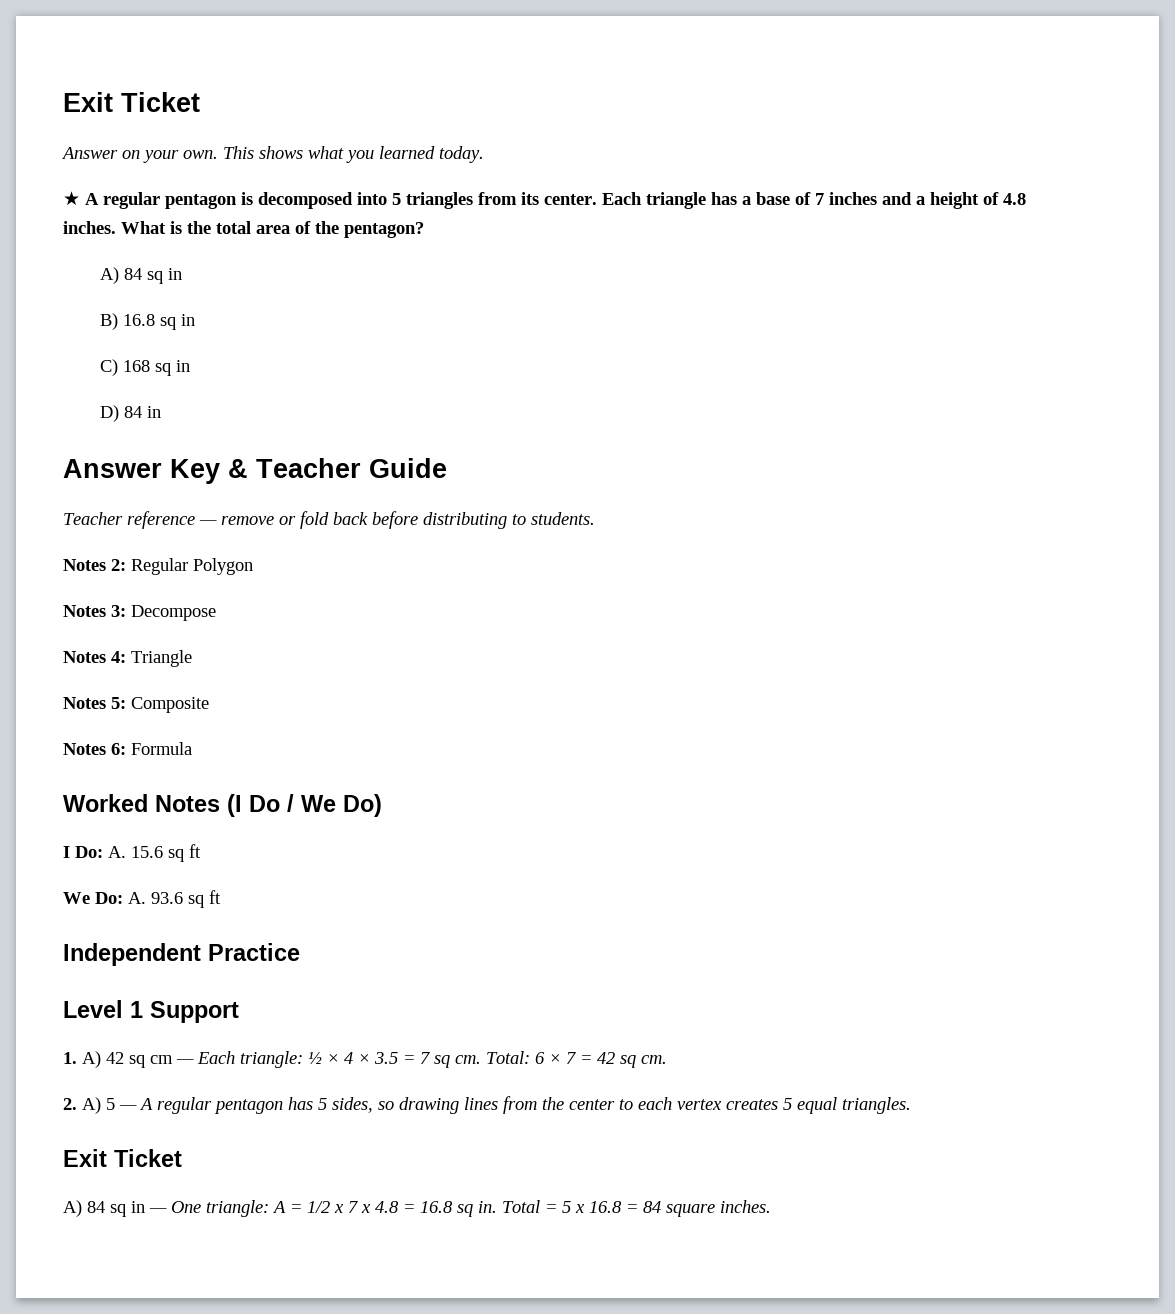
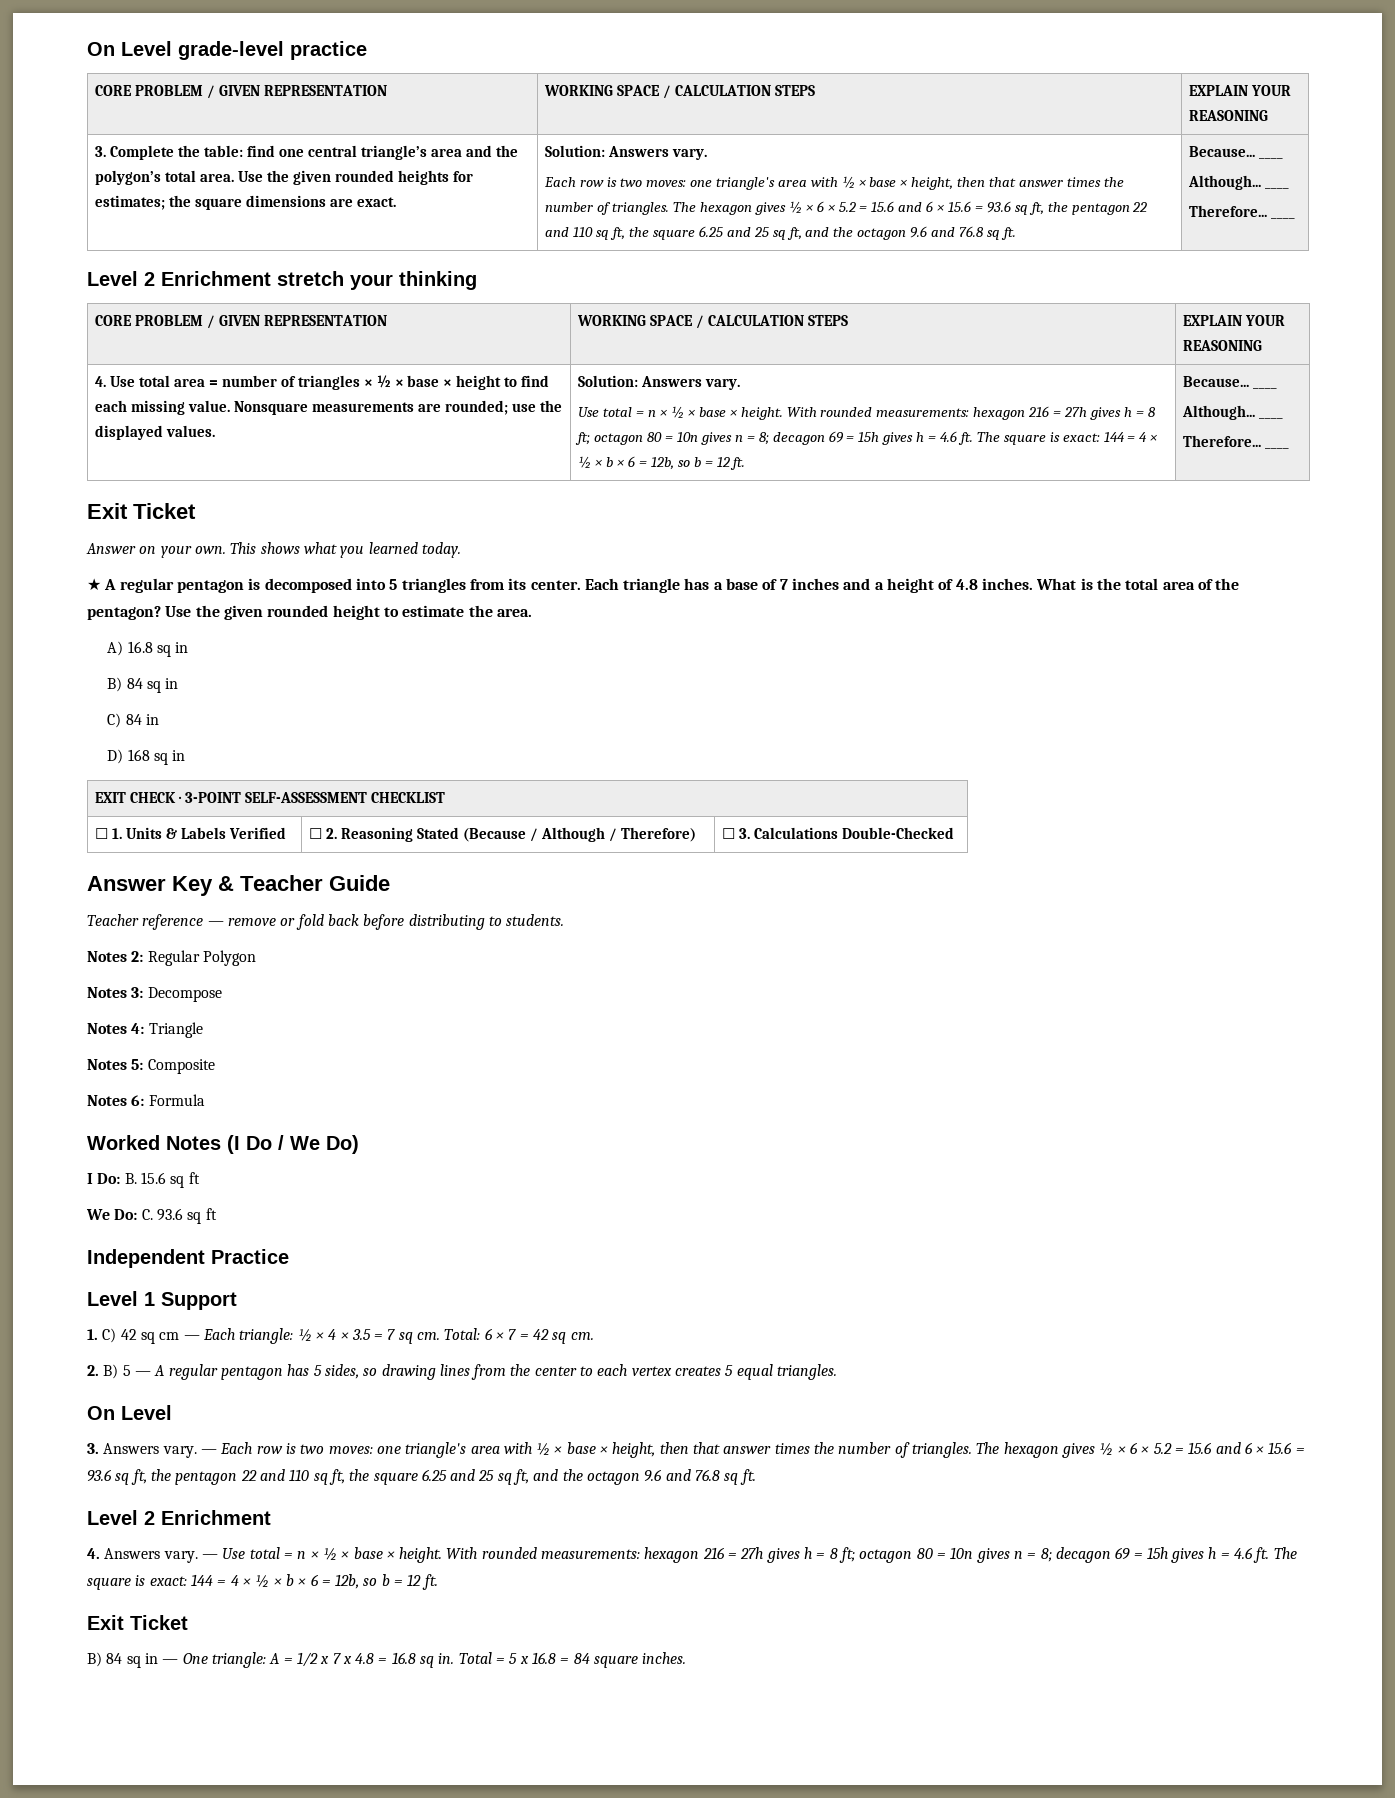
+ On Level grade-level practice
+ CORE PROBLEM / GIVEN REPRESENTATION | WORKING SPACE / CALCULATION STEPS | EXPLAIN YOUR REASONING
+ 3. Complete the table: find one central triangle’s area and the polygon’s total area. Use the given rounded heights for estimates; the square dimensions are exact. | Solution: Answers vary.
+ Each row is two moves: one triangle's area with ½ × base × height, then that answer times the number of triangles. The hexagon gives ½ × 6 × 5.2 = 15.6 and 6 × 15.6 = 93.6 sq ft, the pentagon 22 and 110 sq ft, the square 6.25 and 25 sq ft, and the octagon 9.6 and 76.8 sq ft. | Because... ____
+ Although... ____
+ Therefore... ____
+ Level 2 Enrichment stretch your thinking
+ CORE PROBLEM / GIVEN REPRESENTATION | WORKING SPACE / CALCULATION STEPS | EXPLAIN YOUR REASONING
+ 4. Use total area = number of triangles × ½ × base × height to find each missing value. Nonsquare measurements are rounded; use the displayed values. | Solution: Answers vary.
+ Use total = n × ½ × base × height. With rounded measurements: hexagon 216 = 27h gives h = 8 ft; octagon 80 = 10n gives n = 8; decagon 69 = 15h gives h = 4.6 ft. The square is exact: 144 = 4 × ½ × b × 6 = 12b, so b = 12 ft. | Because... ____
+ Although... ____
+ Therefore... ____
- What is the total area of the pentagon?
- A) 84 sq in
+ What is the total area of the pentagon? Use the given rounded height to estimate the area.
+ A) 16.8 sq in
+ B) 84 sq in
- B) 16.8 sq in
- C) 168 sq in
+ C) 84 in
+ D) 168 sq in
- D) 84 in
+ EXIT CHECK · 3-POINT SELF-ASSESSMENT CHECKLIST
+ ☐ 1. Units & Labels Verified | ☐ 2. Reasoning Stated (Because / Although / Therefore) | ☐ 3. Calculations Double-Checked
- I Do: A. 15.6 sq ft
+ I Do: B. 15.6 sq ft
- We Do: A. 93.6 sq ft
+ We Do: C. 93.6 sq ft
- 1. A) 42 sq cm — Each triangle: ½ × 4 × 3.5 = 7 sq cm.
+ 1. C) 42 sq cm — Each triangle: ½ × 4 × 3.5 = 7 sq cm.
- 2. A) 5 — A regular pentagon has 5 sides, so drawing lines from the center to each vertex creates 5 equal triangles.
+ 2. B) 5 — A regular pentagon has 5 sides, so drawing lines from the center to each vertex creates 5 equal triangles.
+ On Level
+ 3. Answers vary. — Each row is two moves: one triangle's area with ½ × base × height, then that answer times the number of triangles. The hexagon gives ½ × 6 × 5.2 = 15.6 and 6 × 15.6 = 93.6 sq ft, the pentagon 22 and 110 sq ft, the square 6.25 and 25 sq ft, and the octagon 9.6 and 76.8 sq ft.
+ Level 2 Enrichment
+ 4. Answers vary. — Use total = n × ½ × base × height. With rounded measurements: hexagon 216 = 27h gives h = 8 ft; octagon 80 = 10n gives n = 8; decagon 69 = 15h gives h = 4.6 ft. The square is exact: 144 = 4 × ½ × b × 6 = 12b, so b = 12 ft.
  Exit Ticket
- A) 84 sq in — One triangle: A = 1/2 x 7 x 4.8 = 16.8 sq in.
+ B) 84 sq in — One triangle: A = 1/2 x 7 x 4.8 = 16.8 sq in.

